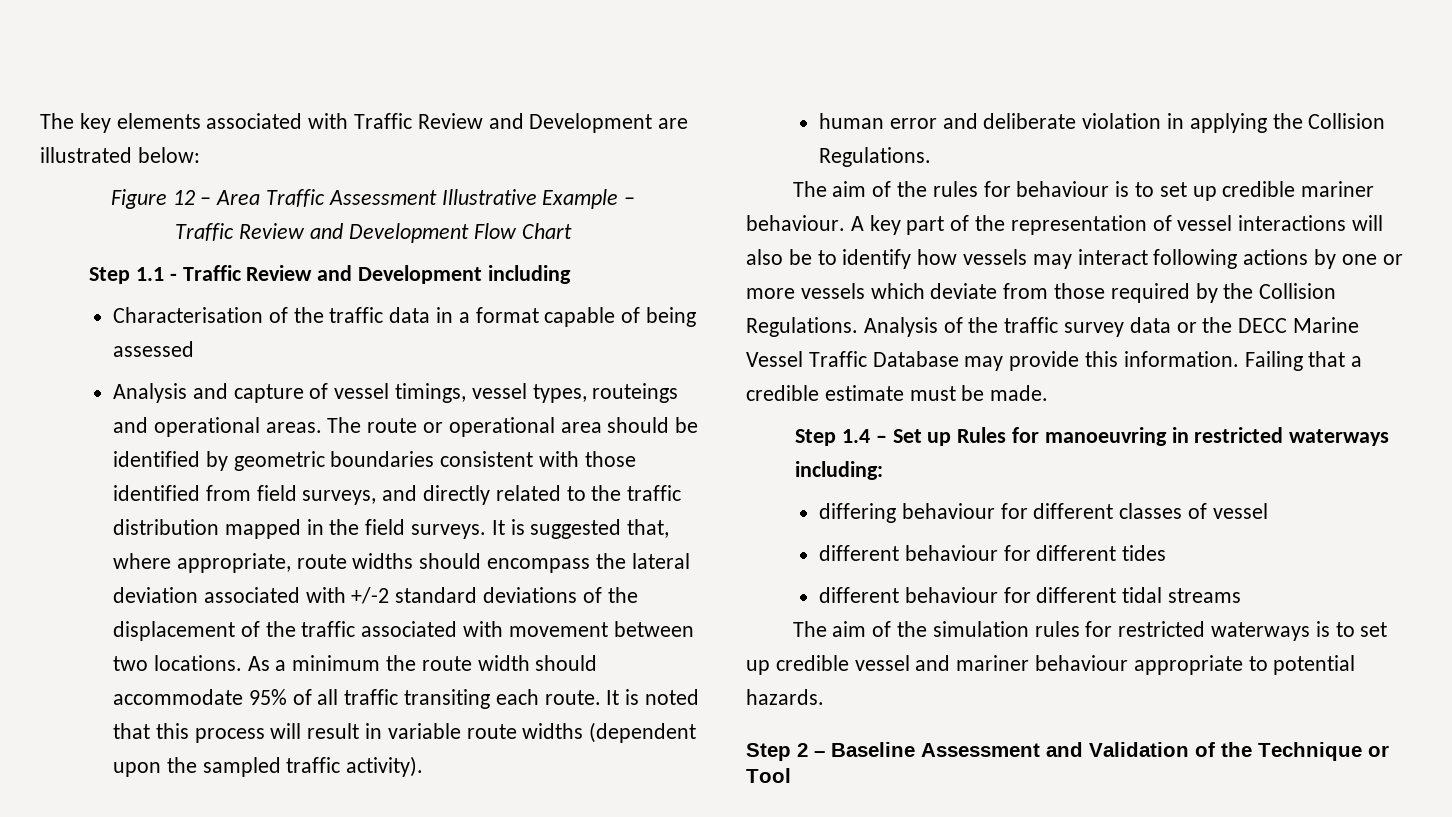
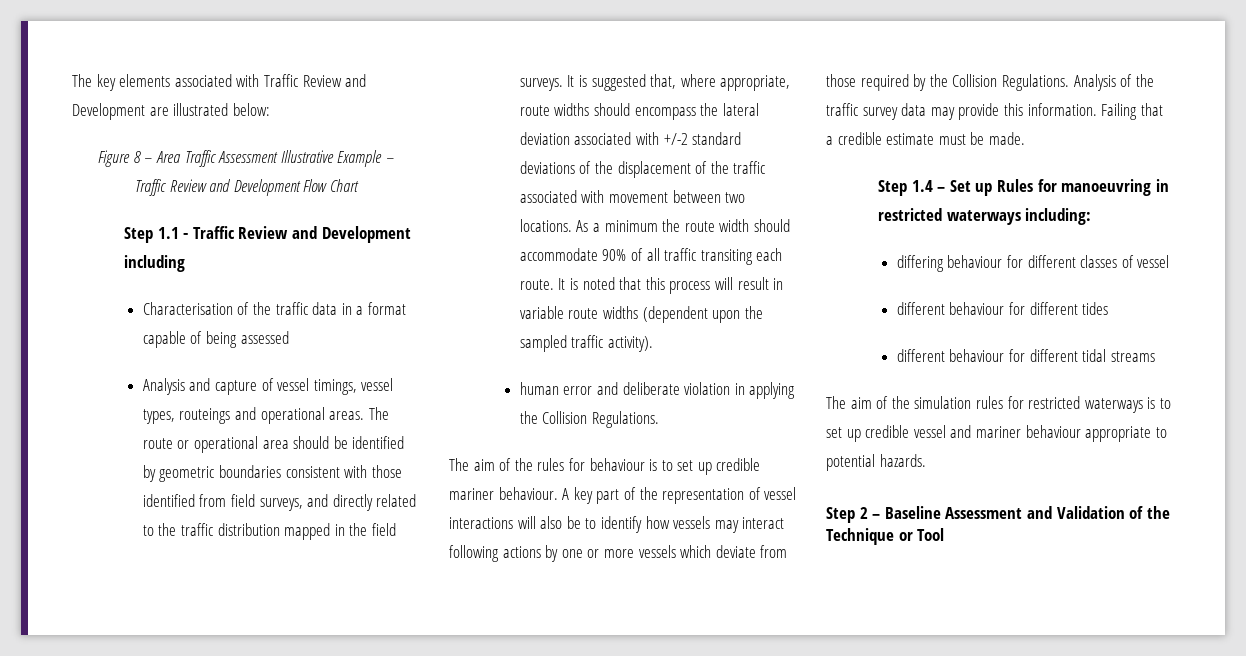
- Figure 12 – Area Traffic Assessment Illustrative Example –
+ Figure 8 – Area Traffic Assessment Illustrative Example –
- As a minimum the route width should accommodate 95% of all traffic transiting each route.
+ As a minimum the route width should accommodate 90% of all traffic transiting each route.
- Analysis of the traffic survey data or the DECC Marine Vessel Traffic Database may provide this information.
+ Analysis of the traffic survey data may provide this information.

